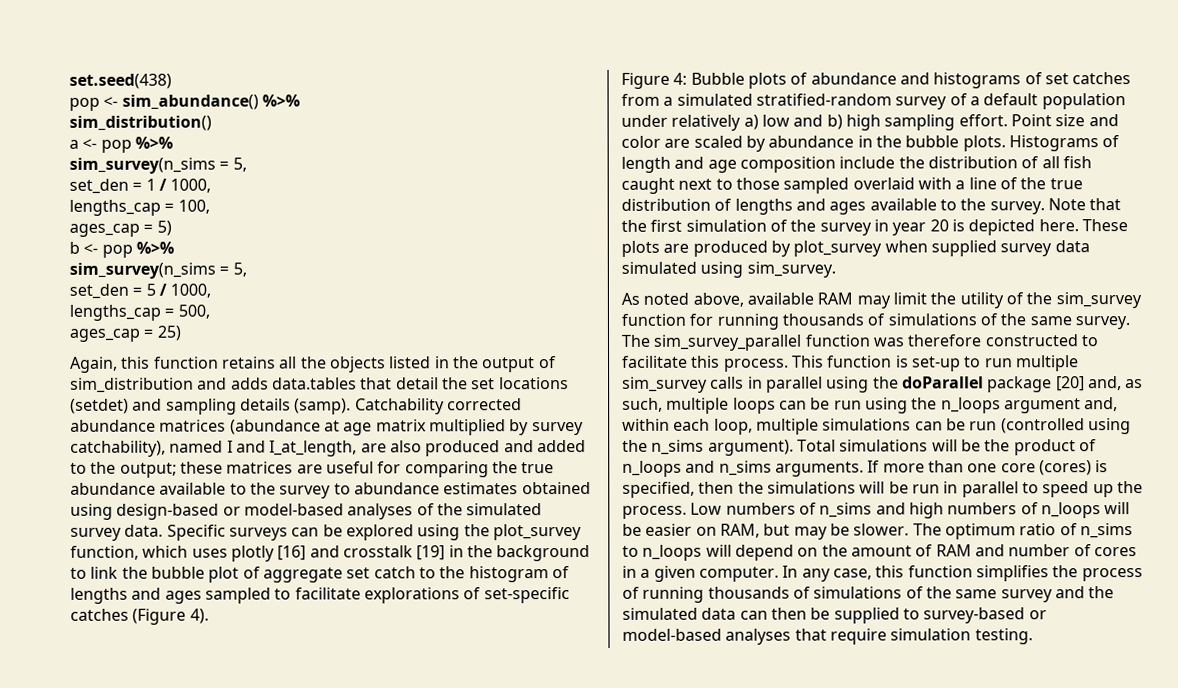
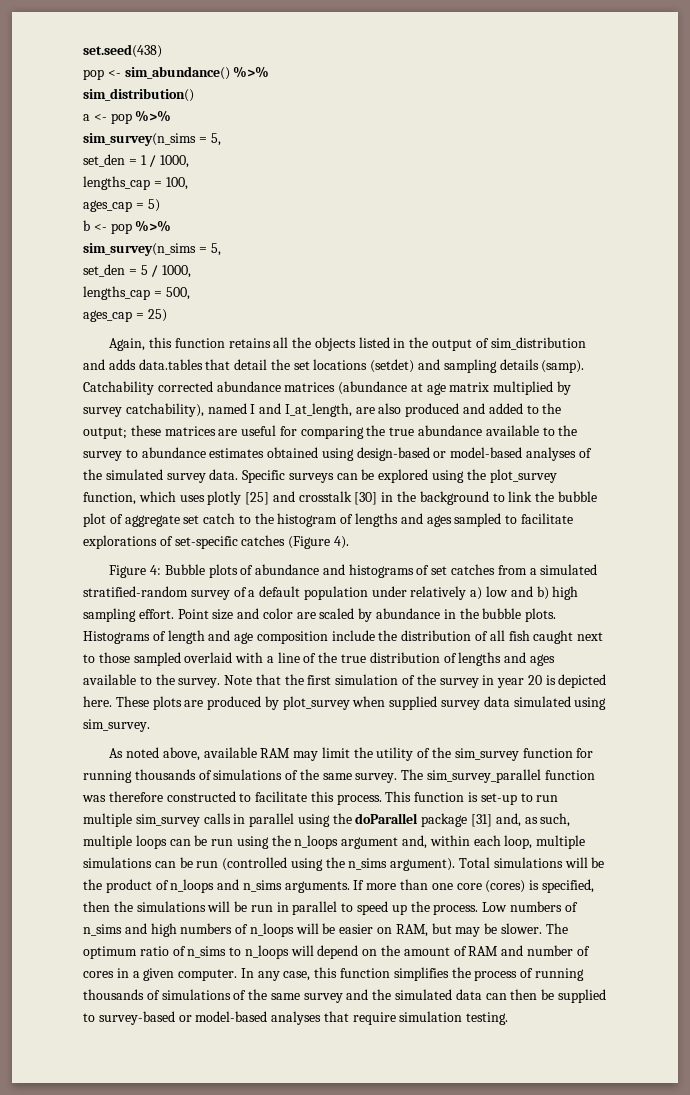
- Specific surveys can be explored using the plot_survey function, which uses plotly [16] and crosstalk [19] in the background to link the bubble plot of aggregate set catch to the histogram of lengths and ages sampled to facilitate explorations of set-specific catches (Figure 4).
+ Specific surveys can be explored using the plot_survey function, which uses plotly [25] and crosstalk [30] in the background to link the bubble plot of aggregate set catch to the histogram of lengths and ages sampled to facilitate explorations of set-specific catches (Figure 4).
- This function is set-up to run multiple sim_survey calls in parallel using the doParallel package [20] and, as such, multiple loops can be run using the n_loops argument and, within each loop, multiple simulations can be run (controlled using the n_sims argument).
+ This function is set-up to run multiple sim_survey calls in parallel using the doParallel package [31] and, as such, multiple loops can be run using the n_loops argument and, within each loop, multiple simulations can be run (controlled using the n_sims argument).

